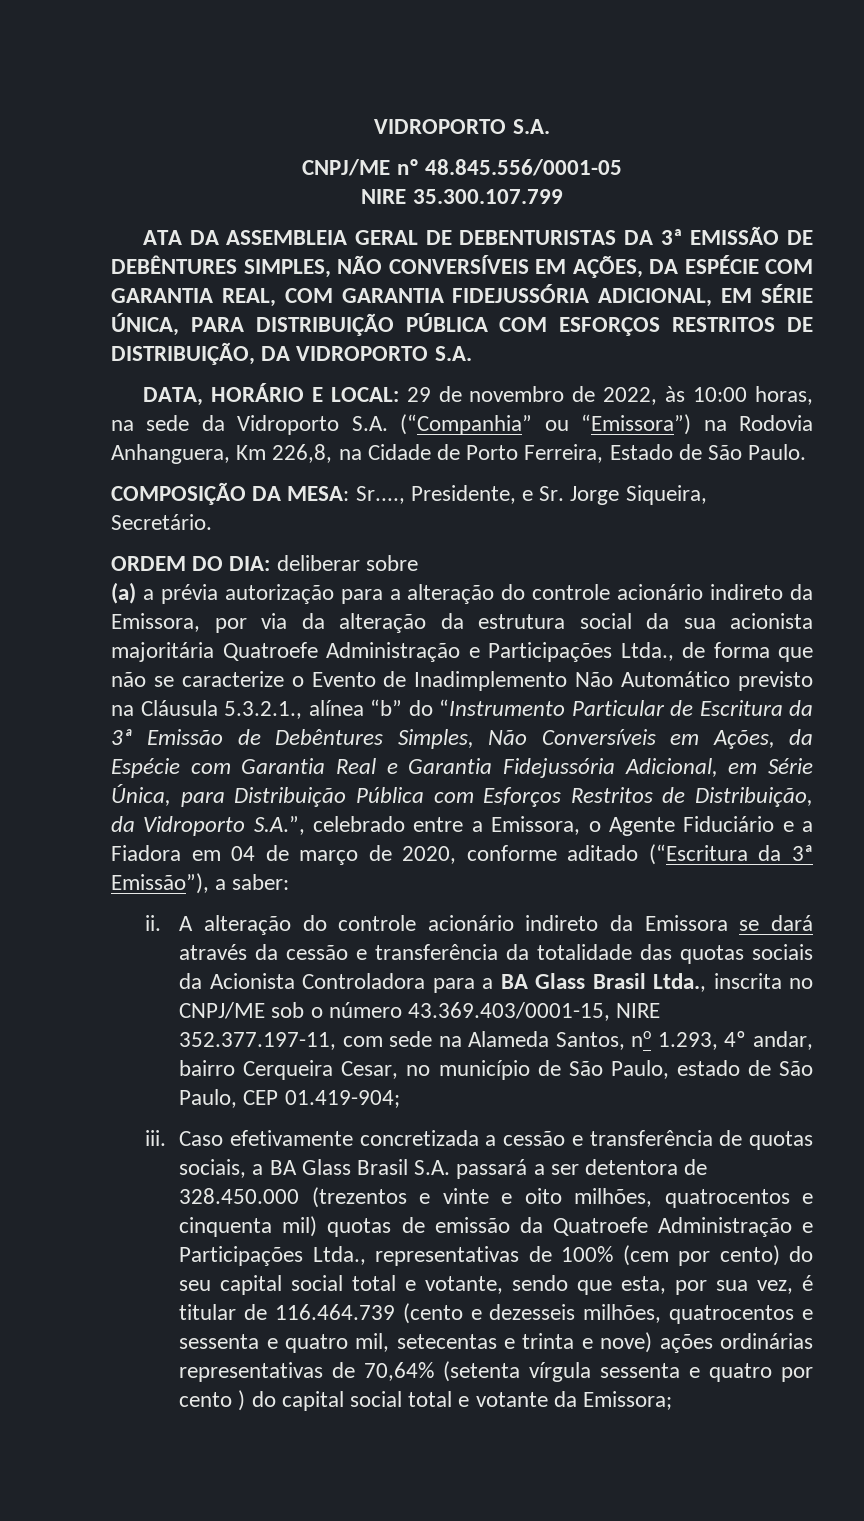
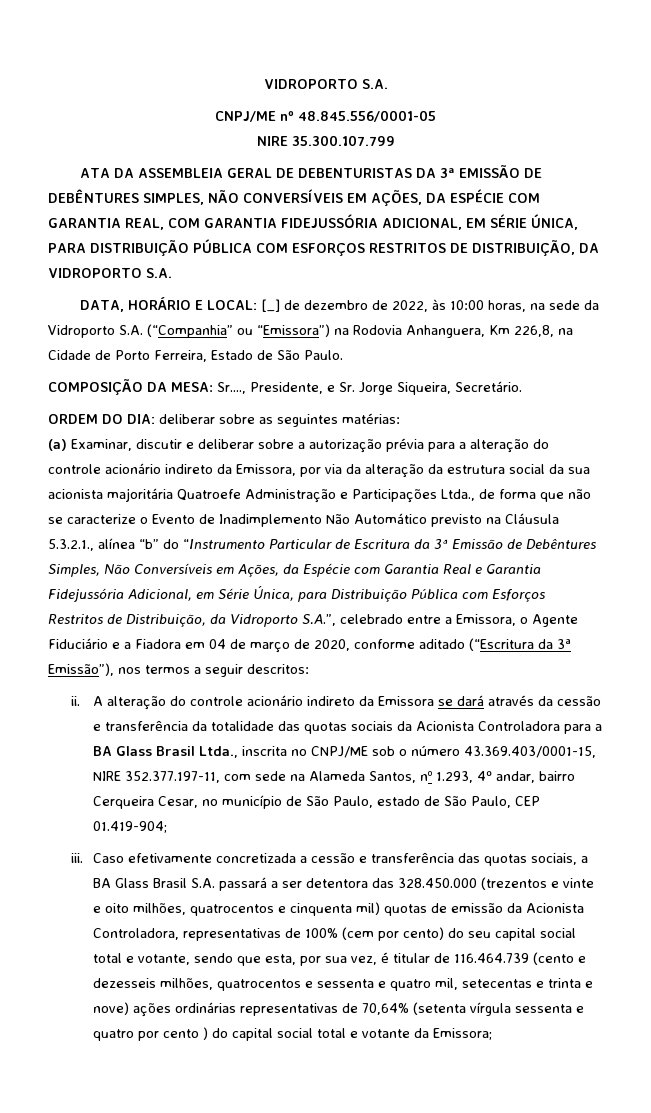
- DATA, HORÁRIO E LOCAL: 29 de novembro de 2022, às 10:00 horas, na sede da Vidroporto S.A. (“Companhia” ou “Emissora”) na Rodovia Anhanguera, Km 226,8, na Cidade de Porto Ferreira, Estado de São Paulo.
+ DATA, HORÁRIO E LOCAL: [_] de dezembro de 2022, às 10:00 horas, na sede da Vidroporto S.A. (“Companhia” ou “Emissora”) na Rodovia Anhanguera, Km 226,8, na Cidade de Porto Ferreira, Estado de São Paulo.
- deliberar sobre
- (a) a prévia autorização para a alteração do controle acionário indireto da Emissora, por via da alteração da estrutura social da sua acionista majoritária Quatroefe Administração e Participações Ltda., de forma que não se caracterize o Evento de Inadimplemento Não Automático previsto na Cláusula 5.3.2.1., alínea “b” do “Instrumento Particular de Escritura da 3ª Emissão de Debêntures Simples, Não Conversíveis em Ações, da Espécie com Garantia Real e Garantia Fidejussória Adicional, em Série Única, para Distribuição Pública com Esforços Restritos de Distribuição, da Vidroporto S.A.”, celebrado entre a Emissora, o Agente Fiduciário e a Fiadora em 04 de março de 2020, conforme aditado (“Escritura da 3ª Emissão”), a saber:
+ deliberar sobre as seguintes matérias:
+ (a) Examinar, discutir e deliberar sobre a autorização prévia para a alteração do controle acionário indireto da Emissora, por via da alteração da estrutura social da sua acionista majoritária Quatroefe Administração e Participações Ltda., de forma que não se caracterize o Evento de Inadimplemento Não Automático previsto na Cláusula 5.3.2.1., alínea “b” do “Instrumento Particular de Escritura da 3ª Emissão de Debêntures Simples, Não Conversíveis em Ações, da Espécie com Garantia Real e Garantia Fidejussória Adicional, em Série Única, para Distribuição Pública com Esforços Restritos de Distribuição, da Vidroporto S.A.”, celebrado entre a Emissora, o Agente Fiduciário e a Fiadora em 04 de março de 2020, conforme aditado (“Escritura da 3ª Emissão”), nos termos a seguir descritos:
- Caso efetivamente concretizada a cessão e transferência de quotas sociais, a BA Glass Brasil S.A. passará a ser detentora de 328.450.000 (trezentos e vinte e oito milhões, quatrocentos e cinquenta mil) quotas de emissão da Quatroefe Administração e Participações Ltda., representativas de 100% (cem por cento) do seu capital social total e votante, sendo que esta, por sua vez, é titular de 116.464.739 (cento e dezesseis milhões, quatrocentos e sessenta e quatro mil, setecentas e trinta e nove) ações ordinárias representativas de 70,64% (setenta vírgula sessenta e quatro por cento ) do capital social total e votante da Emissora;
+ Caso efetivamente concretizada a cessão e transferência das quotas sociais, a BA Glass Brasil S.A. passará a ser detentora das 328.450.000 (trezentos e vinte e oito milhões, quatrocentos e cinquenta mil) quotas de emissão da Acionista Controladora, representativas de 100% (cem por cento) do seu capital social total e votante, sendo que esta, por sua vez, é titular de 116.464.739 (cento e dezesseis milhões, quatrocentos e sessenta e quatro mil, setecentas e trinta e nove) ações ordinárias representativas de 70,64% (setenta vírgula sessenta e quatro por cento ) do capital social total e votante da Emissora;

